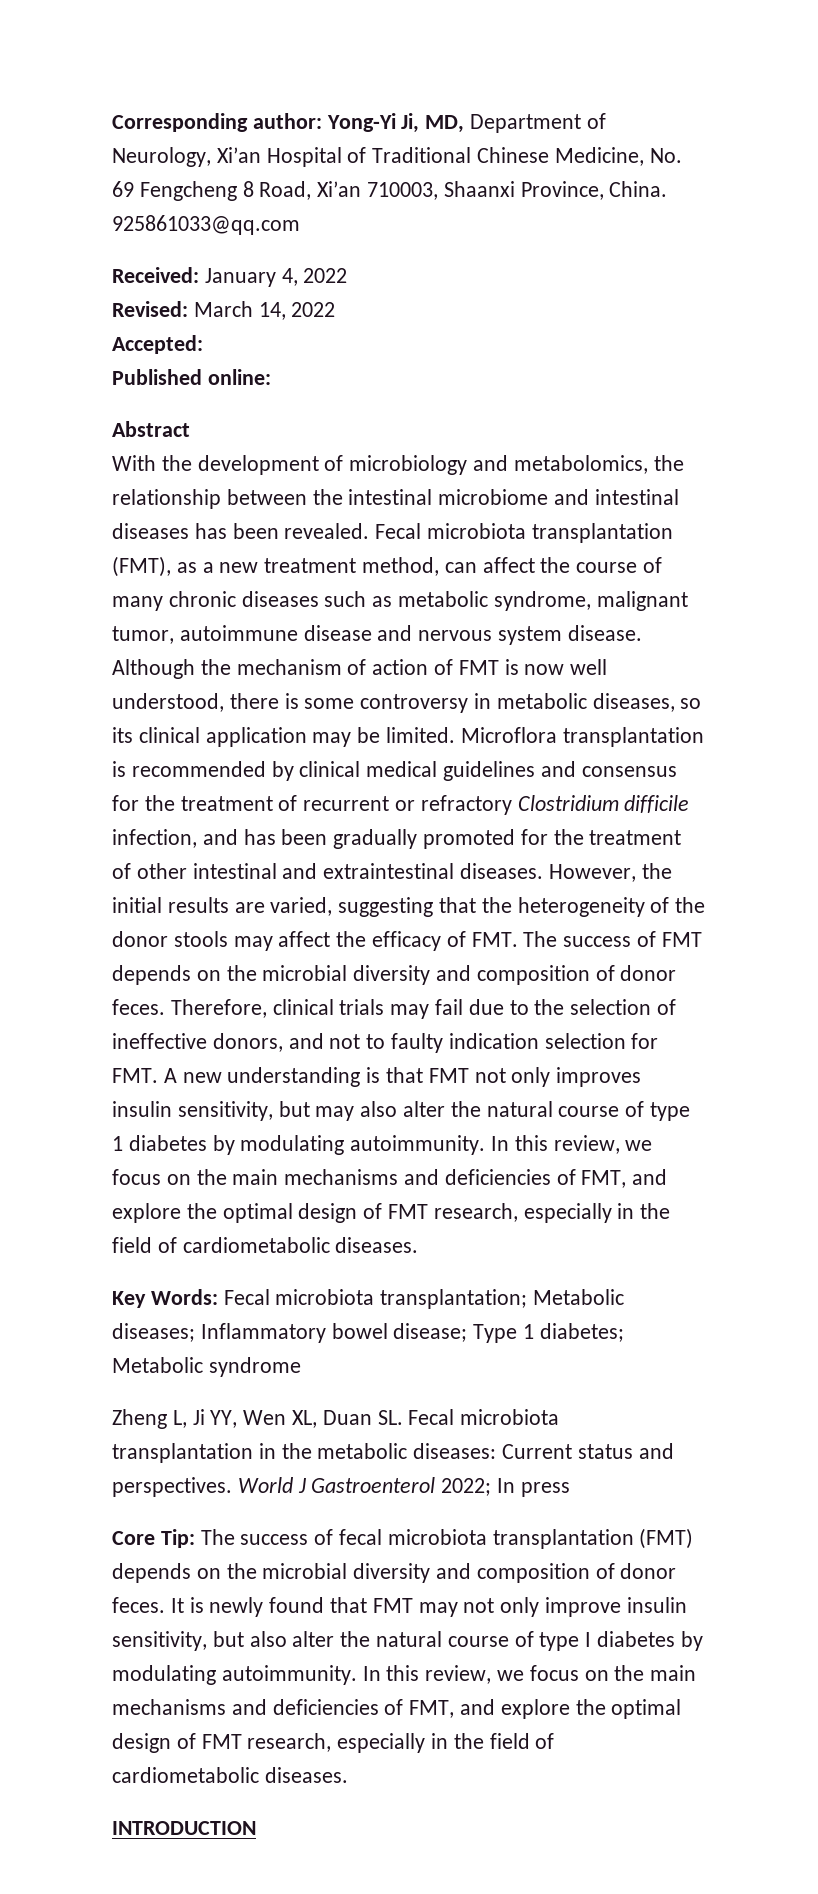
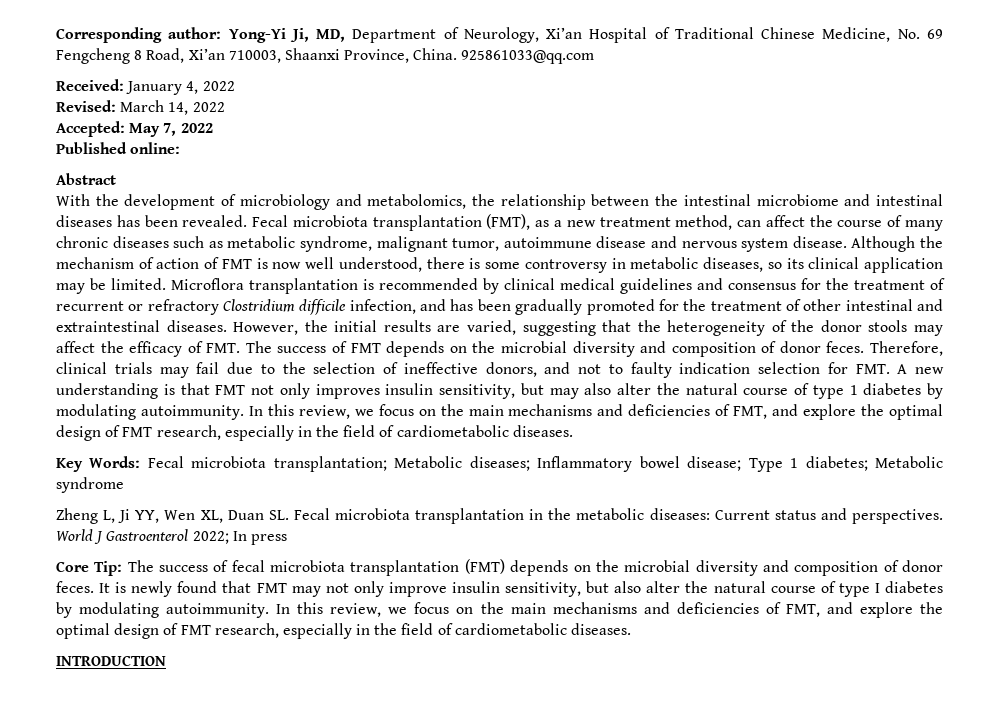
- Accepted:
+ Accepted: May 7, 2022

